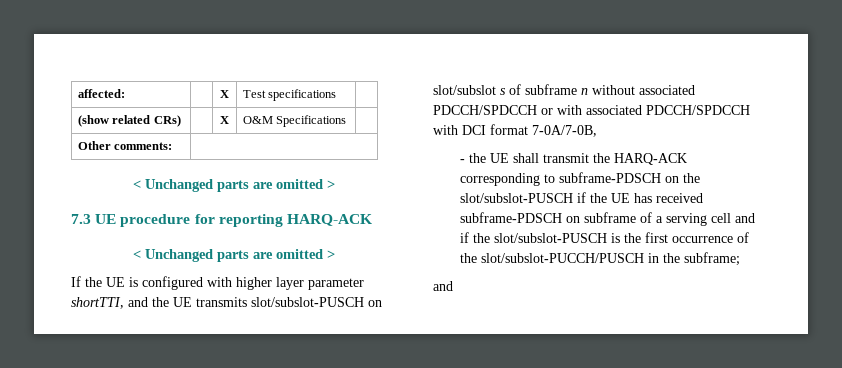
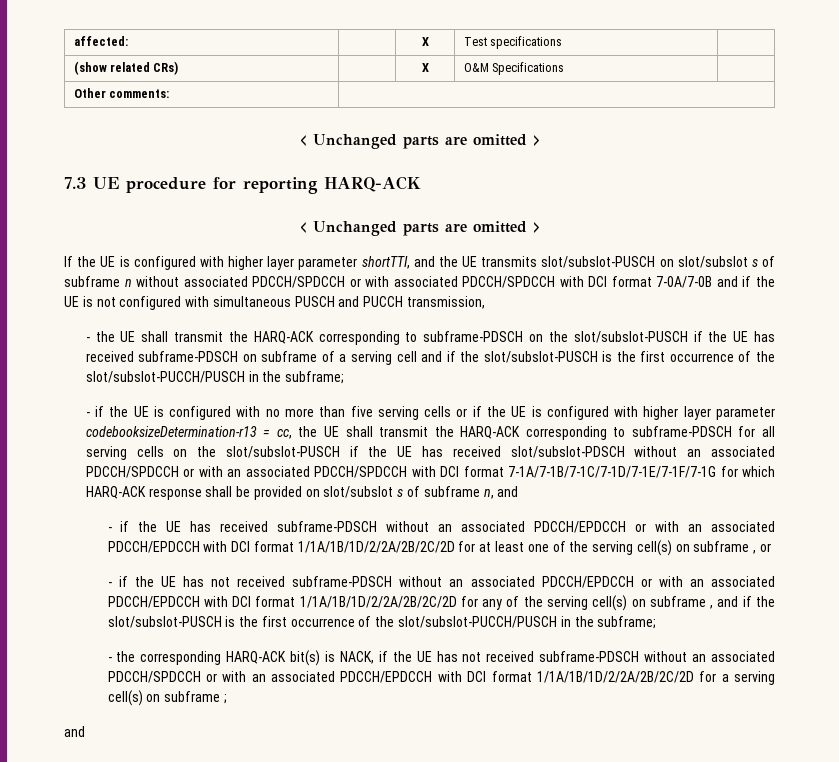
- If the UE is configured with higher layer parameter shortTTI, and the UE transmits slot/subslot-PUSCH on slot/subslot s of subframe n without associated PDCCH/SPDCCH or with associated PDCCH/SPDCCH with DCI format 7-0A/7-0B,
+ If the UE is configured with higher layer parameter shortTTI, and the UE transmits slot/subslot-PUSCH on slot/subslot s of subframe n without associated PDCCH/SPDCCH or with associated PDCCH/SPDCCH with DCI format 7-0A/7-0B and if the UE is not configured with simultaneous PUSCH and PUCCH transmission,
+ - if the UE is configured with no more than five serving cells or if the UE is configured with higher layer parameter codebooksizeDetermination-r13 = cc, the UE shall transmit the HARQ-ACK corresponding to subframe-PDSCH for all serving cells on the slot/subslot-PUSCH if the UE has received slot/subslot-PDSCH without an associated PDCCH/SPDCCH or with an associated PDCCH/SPDCCH with DCI format 7-1A/7-1B/7-1C/7-1D/7-1E/7-1F/7-1G for which HARQ-ACK response shall be provided on slot/subslot s of subframe n, and
+ - if the UE has received subframe-PDSCH without an associated PDCCH/EPDCCH or with an associated PDCCH/EPDCCH with DCI format 1/1A/1B/1D/2/2A/2B/2C/2D for at least one of the serving cell(s) on subframe , or
+ - if the UE has not received subframe-PDSCH without an associated PDCCH/EPDCCH or with an associated PDCCH/EPDCCH with DCI format 1/1A/1B/1D/2/2A/2B/2C/2D for any of the serving cell(s) on subframe , and if the slot/subslot-PUSCH is the first occurrence of the slot/subslot-PUCCH/PUSCH in the subframe;
+ - the corresponding HARQ-ACK bit(s) is NACK, if the UE has not received subframe-PDSCH without an associated PDCCH/SPDCCH or with an associated PDCCH/EPDCCH with DCI format 1/1A/1B/1D/2/2A/2B/2C/2D for a serving cell(s) on subframe ;

